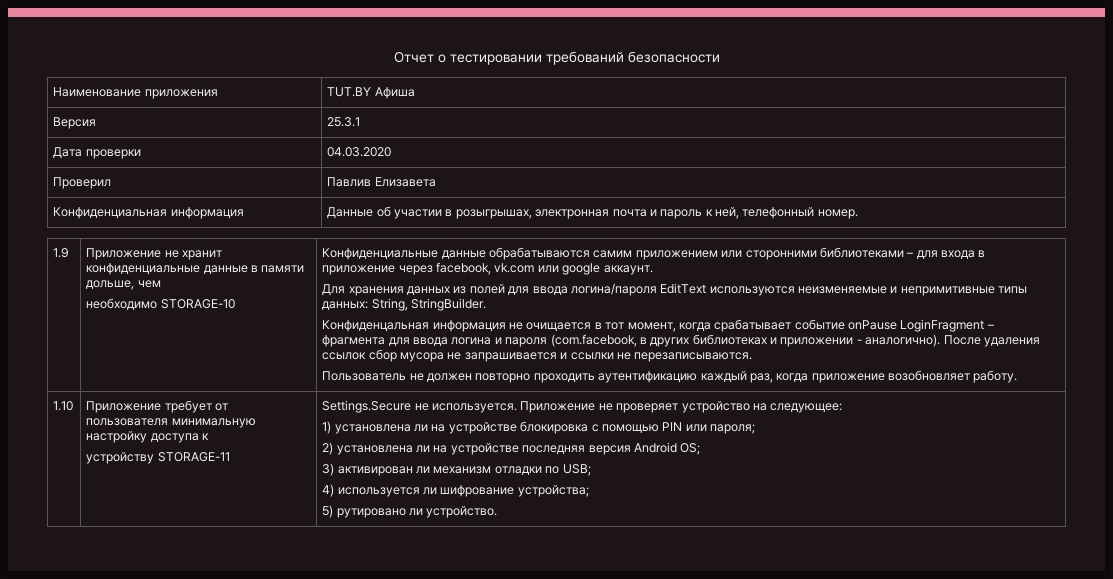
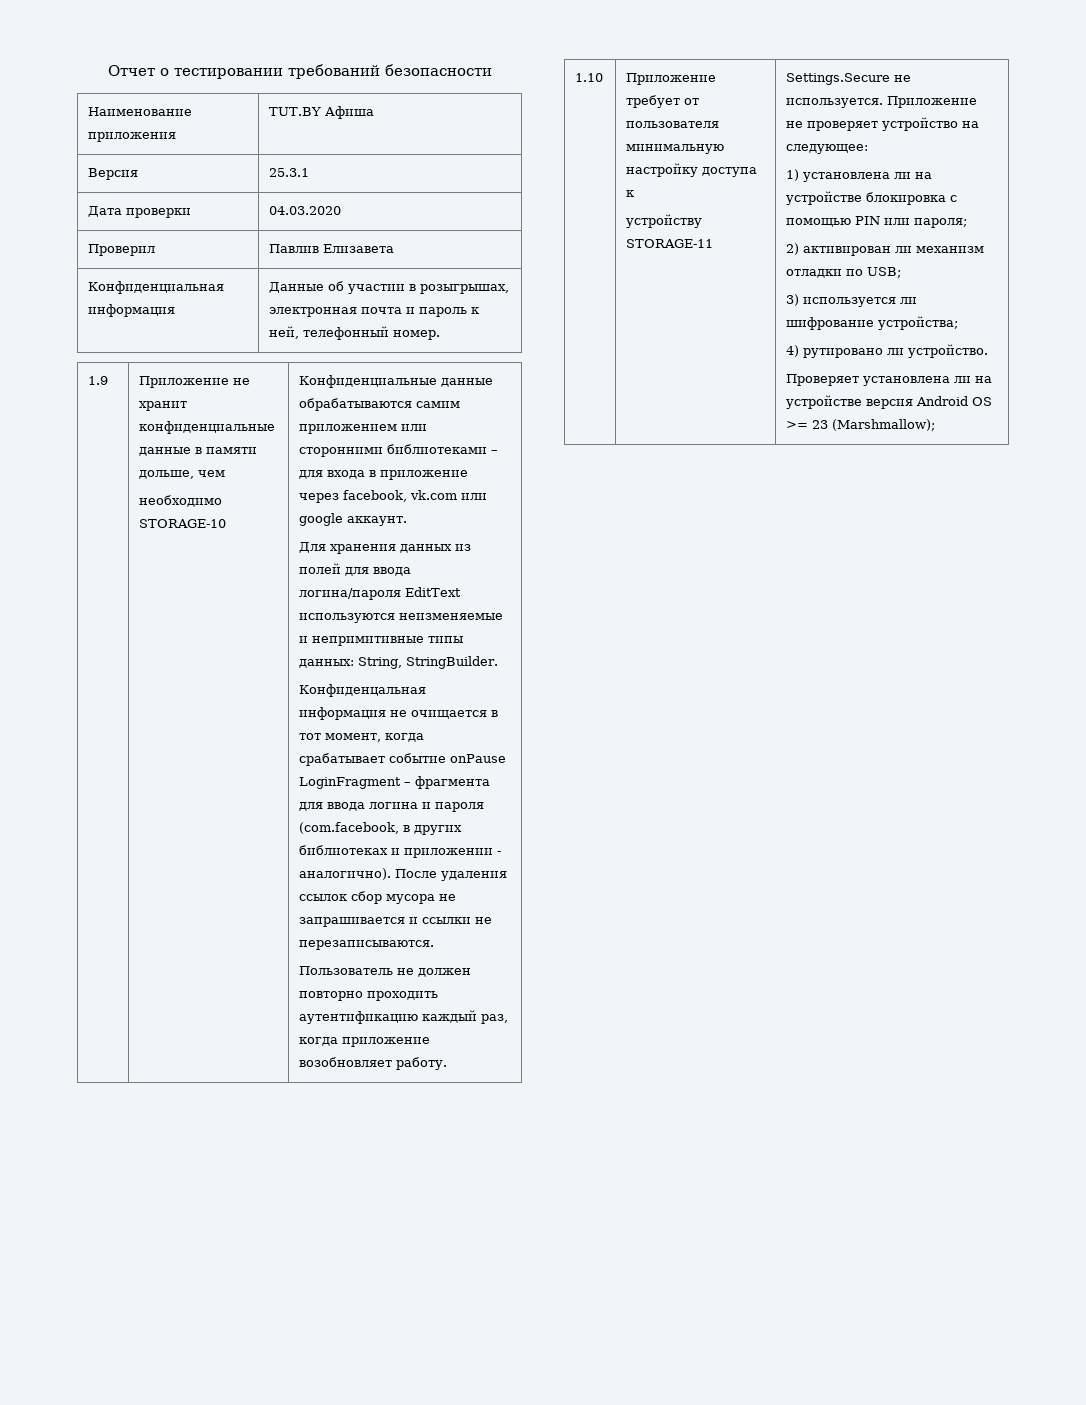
- 2) установлена ли на устройстве последняя версия Android OS;
- 3) активирован ли механизм отладки по USB;
+ 2) активирован ли механизм отладки по USB;
- 4) используется ли шифрование устройства;
+ 3) используется ли шифрование устройства;
- 5) рутировано ли устройство.
+ 4) рутировано ли устройство.
+ Проверяет установлена ли на устройстве версия Android OS >= 23 (Marshmallow);

